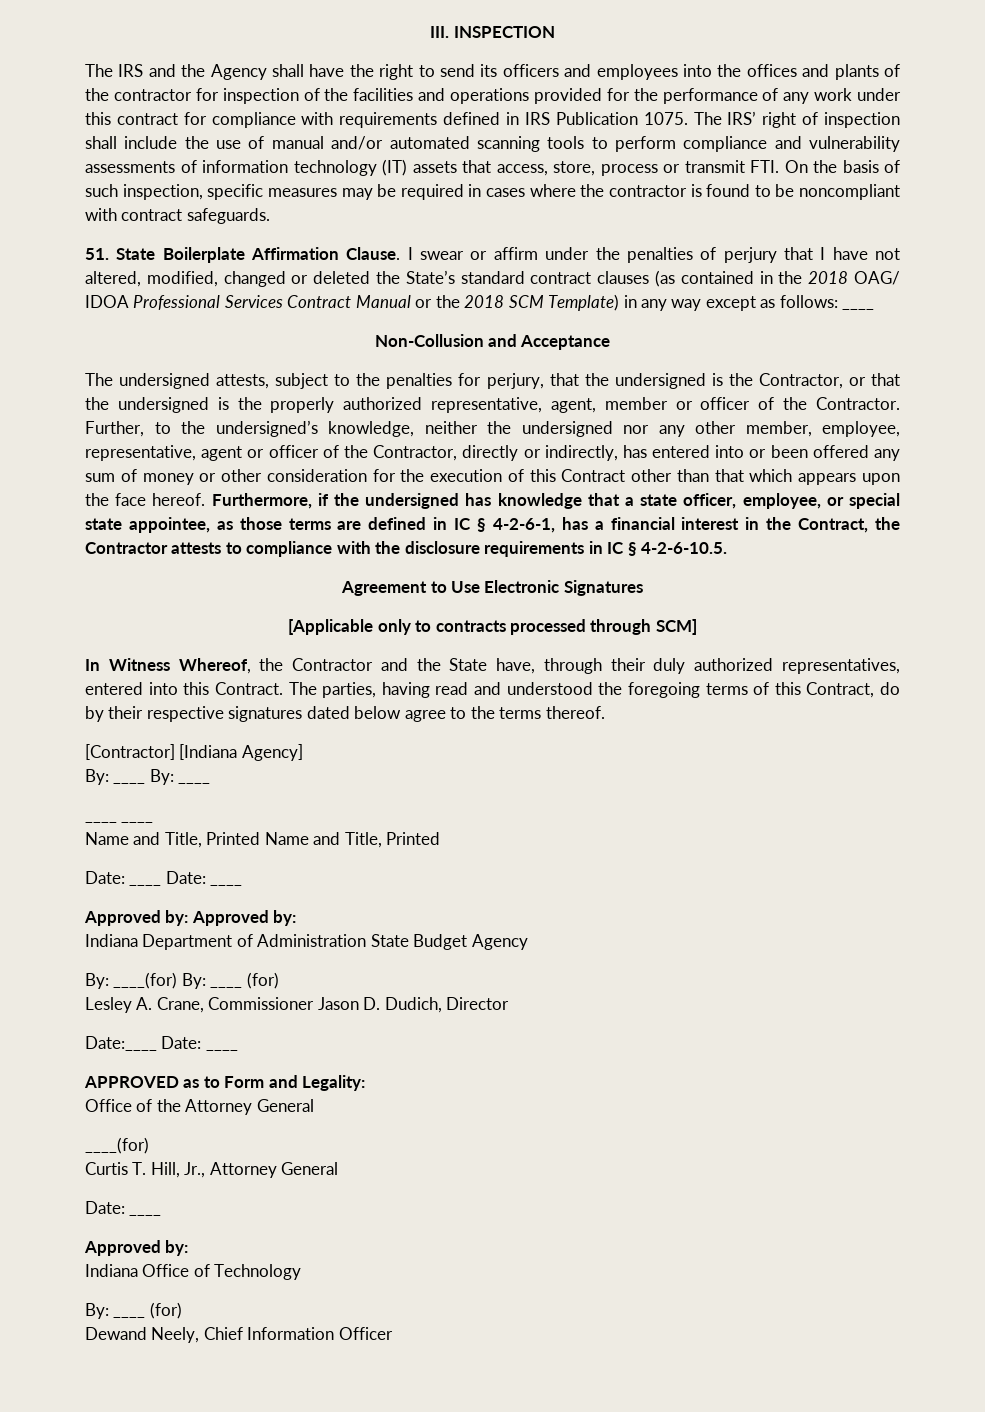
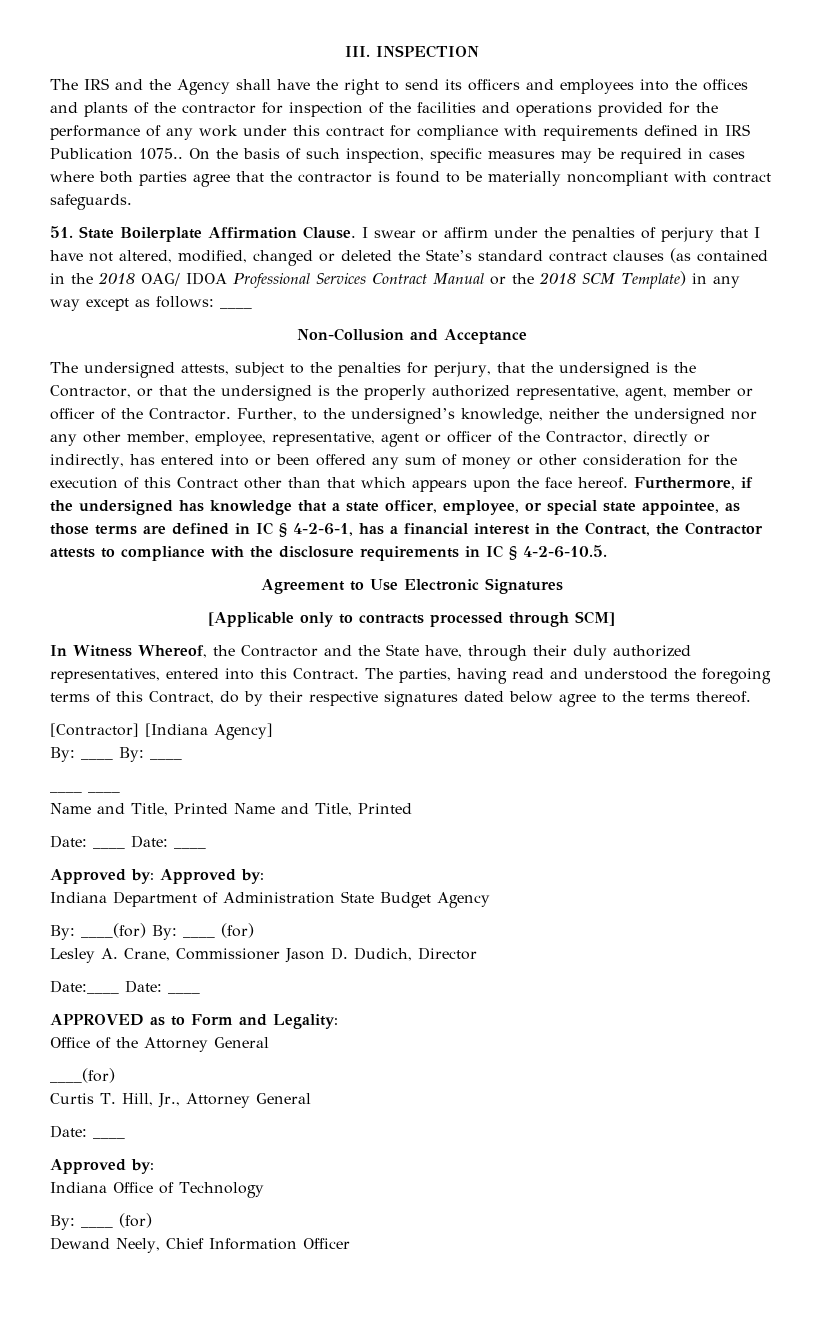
- The IRS and the Agency shall have the right to send its officers and employees into the offices and plants of the contractor for inspection of the facilities and operations provided for the performance of any work under this contract for compliance with requirements defined in IRS Publication 1075. The IRS’ right of inspection shall include the use of manual and/or automated scanning tools to perform compliance and vulnerability assessments of information technology (IT) assets that access, store, process or transmit FTI. On the basis of such inspection, specific measures may be required in cases where the contractor is found to be noncompliant with contract safeguards.
+ The IRS and the Agency shall have the right to send its officers and employees into the offices and plants of the contractor for inspection of the facilities and operations provided for the performance of any work under this contract for compliance with requirements defined in IRS Publication 1075.. On the basis of such inspection, specific measures may be required in cases where both parties agree that the contractor is found to be materially noncompliant with contract safeguards.

